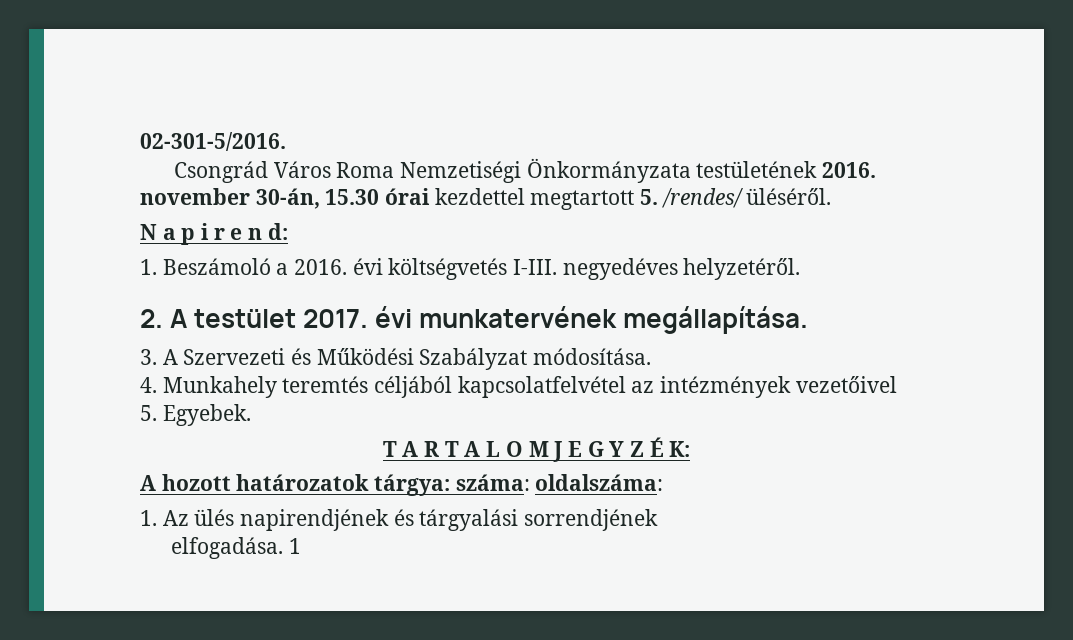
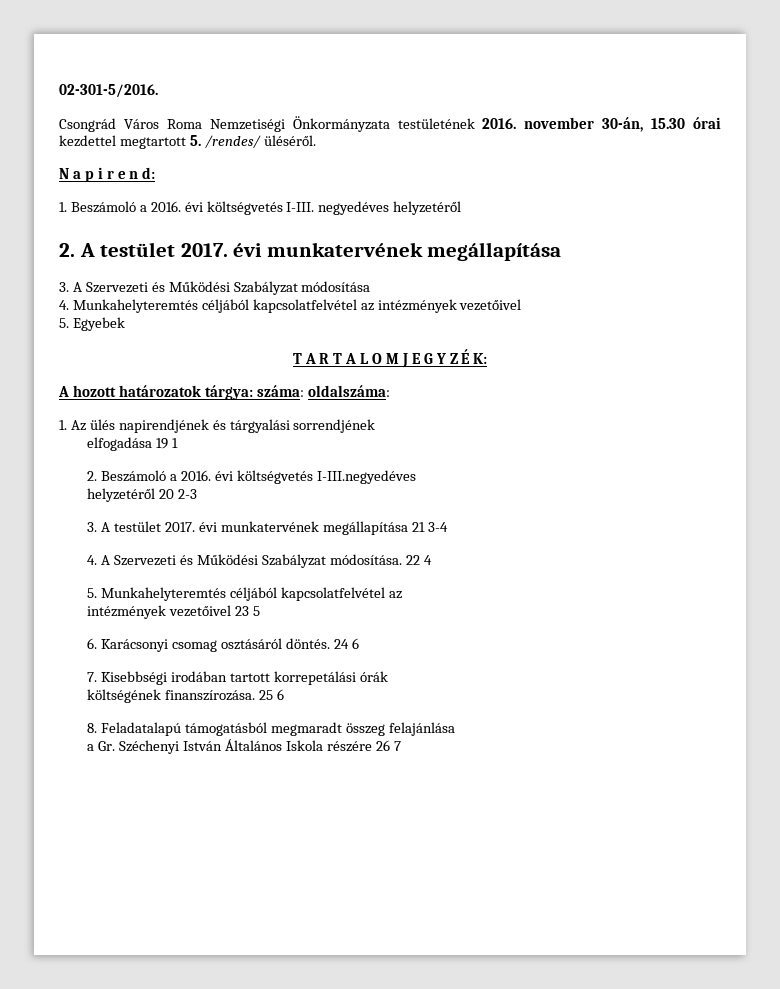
- 1. Beszámoló a 2016. évi költségvetés I-III. negyedéves helyzetéről.
+ 1. Beszámoló a 2016. évi költségvetés I-III. negyedéves helyzetéről
- 2. A testület 2017. évi munkatervének megállapítása.
+ 2. A testület 2017. évi munkatervének megállapítása
- 3. A Szervezeti és Működési Szabályzat módosítása.
- 4. Munkahely teremtés céljából kapcsolatfelvétel az intézmények vezetőivel
+ 3. A Szervezeti és Működési Szabályzat módosítása
+ 4. Munkahelyteremtés céljából kapcsolatfelvétel az intézmények vezetőivel
- 5. Egyebek.
+ 5. Egyebek
- elfogadása. 1
+ elfogadása 19 1
+ 2. Beszámoló a 2016. évi költségvetés I-III.negyedéves
+ helyzetéről 20 2-3
+ 3. A testület 2017. évi munkatervének megállapítása 21 3-4
+ 4. A Szervezeti és Működési Szabályzat módosítása. 22 4
+ 5. Munkahelyteremtés céljából kapcsolatfelvétel az
+ intézmények vezetőivel 23 5
+ 6. Karácsonyi csomag osztásáról döntés. 24 6
+ 7. Kisebbségi irodában tartott korrepetálási órák
+ költségének finanszírozása. 25 6
+ 8. Feladatalapú támogatásból megmaradt összeg felajánlása
+ a Gr. Széchenyi István Általános Iskola részére 26 7

